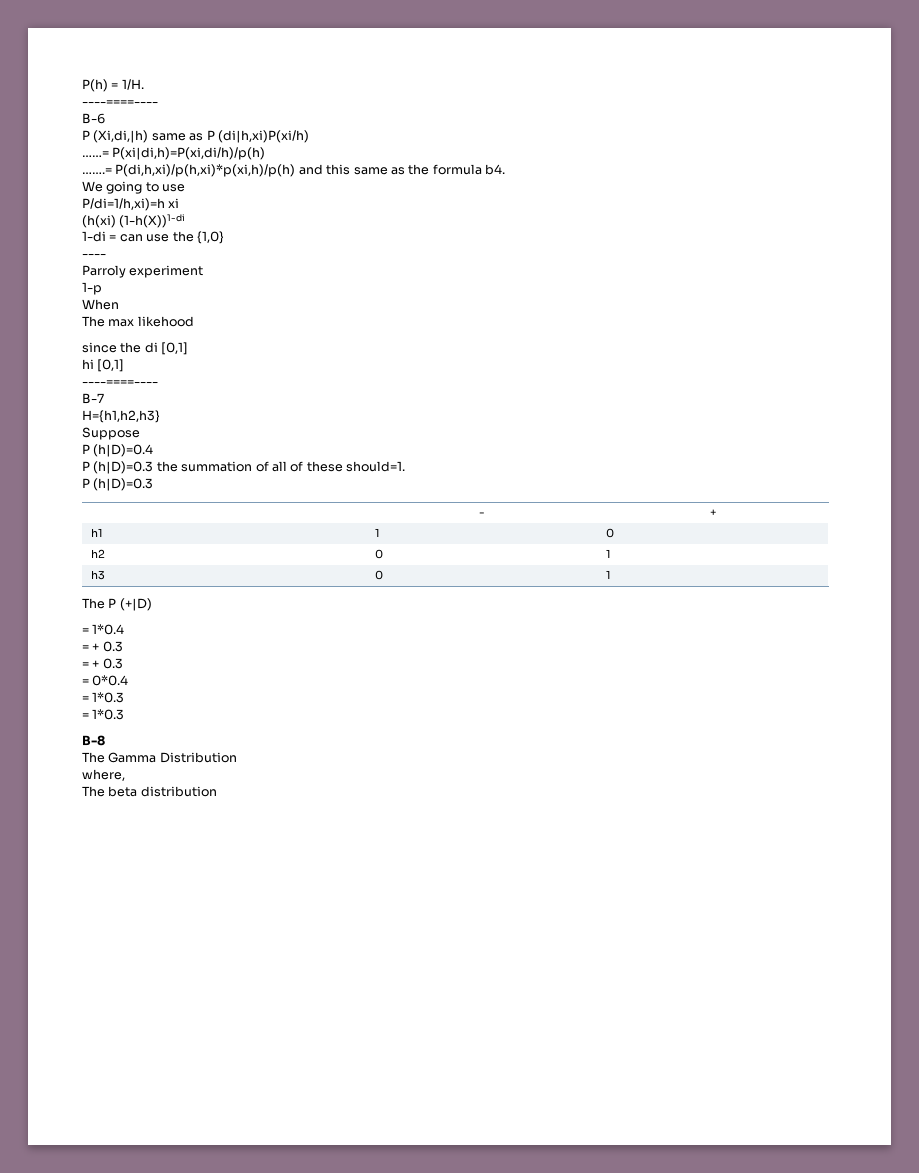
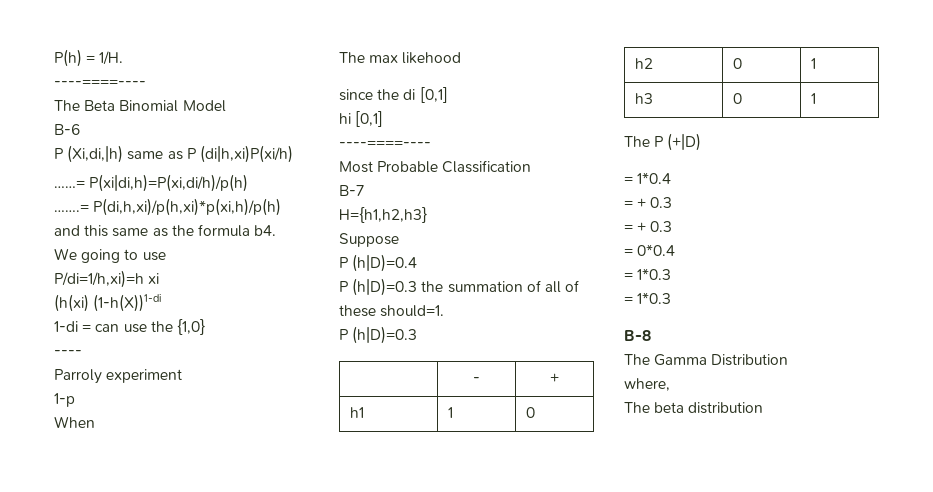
+ The Beta Binomial Model
+ Most Probable Classification

